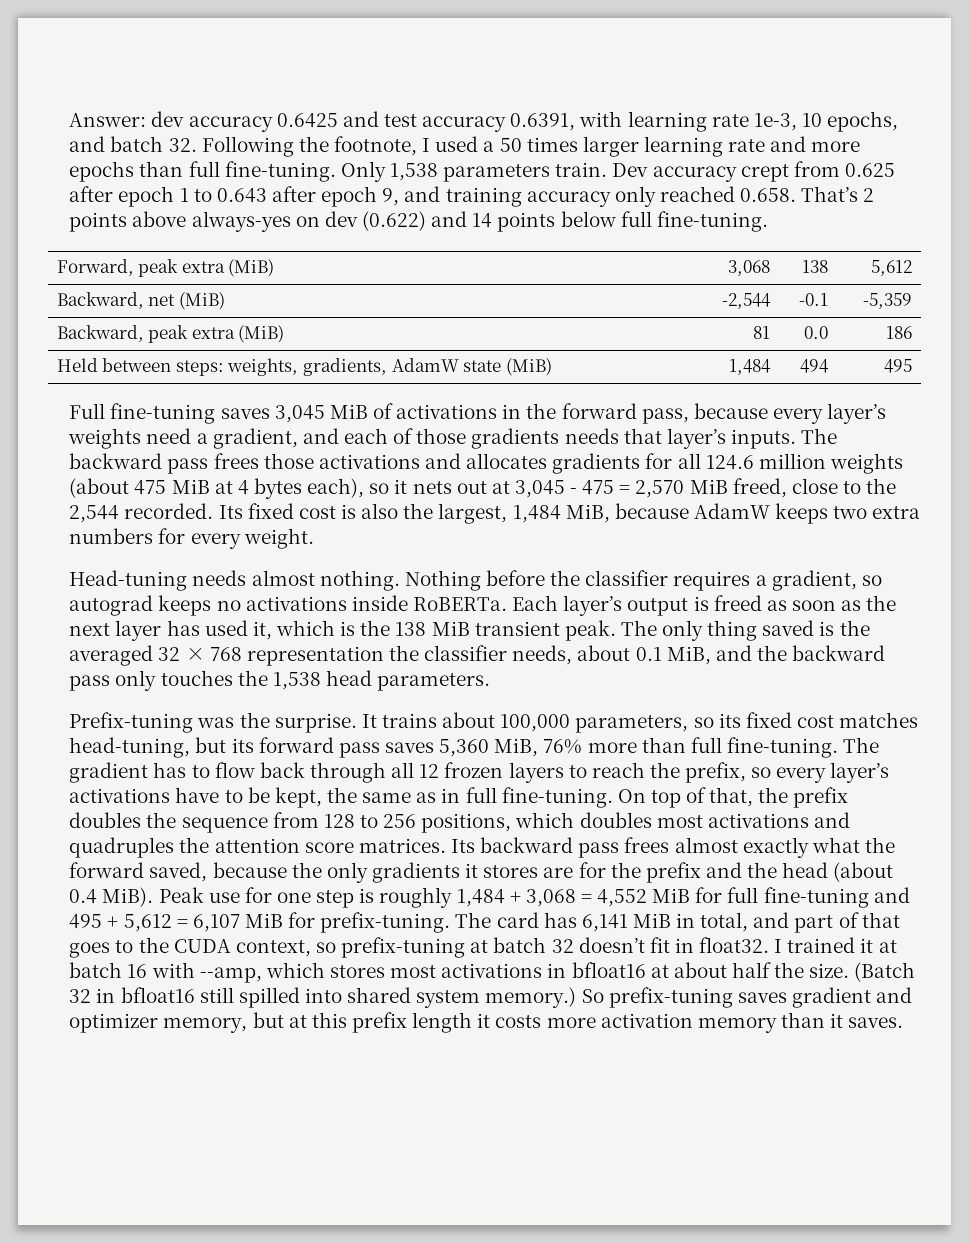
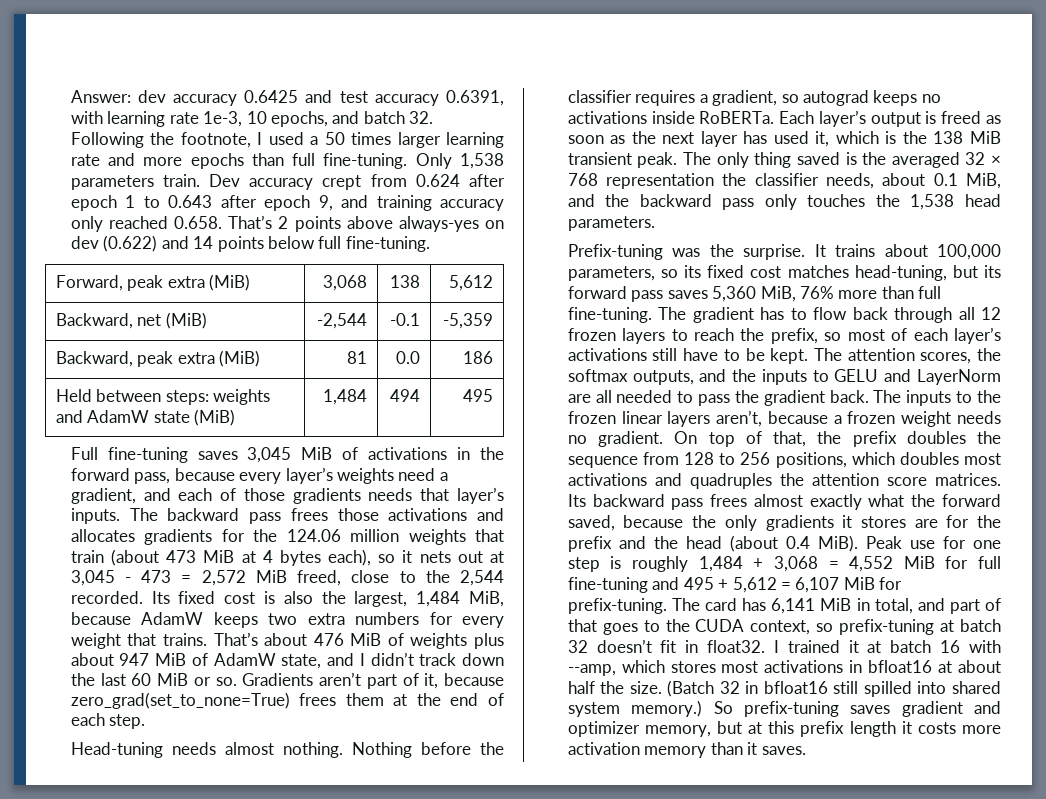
- Dev accuracy crept from 0.625 after epoch 1 to 0.643 after epoch 9, and training accuracy only reached 0.658. That’s 2 points above always-yes on dev (0.622) and 14 points below full fine-tuning.
+ Dev accuracy crept from 0.624 after epoch 1 to 0.643 after epoch 9, and training accuracy only reached 0.658. That’s 2 points above always-yes on dev (0.622) and 14 points below full fine-tuning.
- Held between steps: weights, gradients, AdamW state (MiB) | 1,484 | 494 | 495
+ Held between steps: weights and AdamW state (MiB) | 1,484 | 494 | 495
- The backward pass frees those activations and allocates gradients for all 124.6 million weights (about 475 MiB at 4 bytes each), so it nets out at 3,045 - 475 = 2,570 MiB freed, close to the 2,544 recorded.
+ The backward pass frees those activations and allocates gradients for the 124.06 million weights that train (about 473 MiB at 4 bytes each), so it nets out at 3,045 - 473 = 2,572 MiB freed, close to the 2,544 recorded.
- Its fixed cost is also the largest, 1,484 MiB, because AdamW keeps two extra numbers for every weight.
+ Its fixed cost is also the largest, 1,484 MiB, because AdamW keeps two extra numbers for every weight that trains. That’s about 476 MiB of weights plus about 947 MiB of AdamW state, and I didn’t track down the last 60 MiB or so. Gradients aren’t part of it, because zero_grad(set_to_none=True) frees them at the end of each step.
- The gradient has to flow back through all 12 frozen layers to reach the prefix, so every layer’s activations have to be kept, the same as in full fine-tuning.
+ The gradient has to flow back through all 12 frozen layers to reach the prefix, so most of each layer’s activations still have to be kept. The attention scores, the softmax outputs, and the inputs to GELU and LayerNorm are all needed to pass the gradient back. The inputs to the frozen linear layers aren’t, because a frozen weight needs no gradient.

